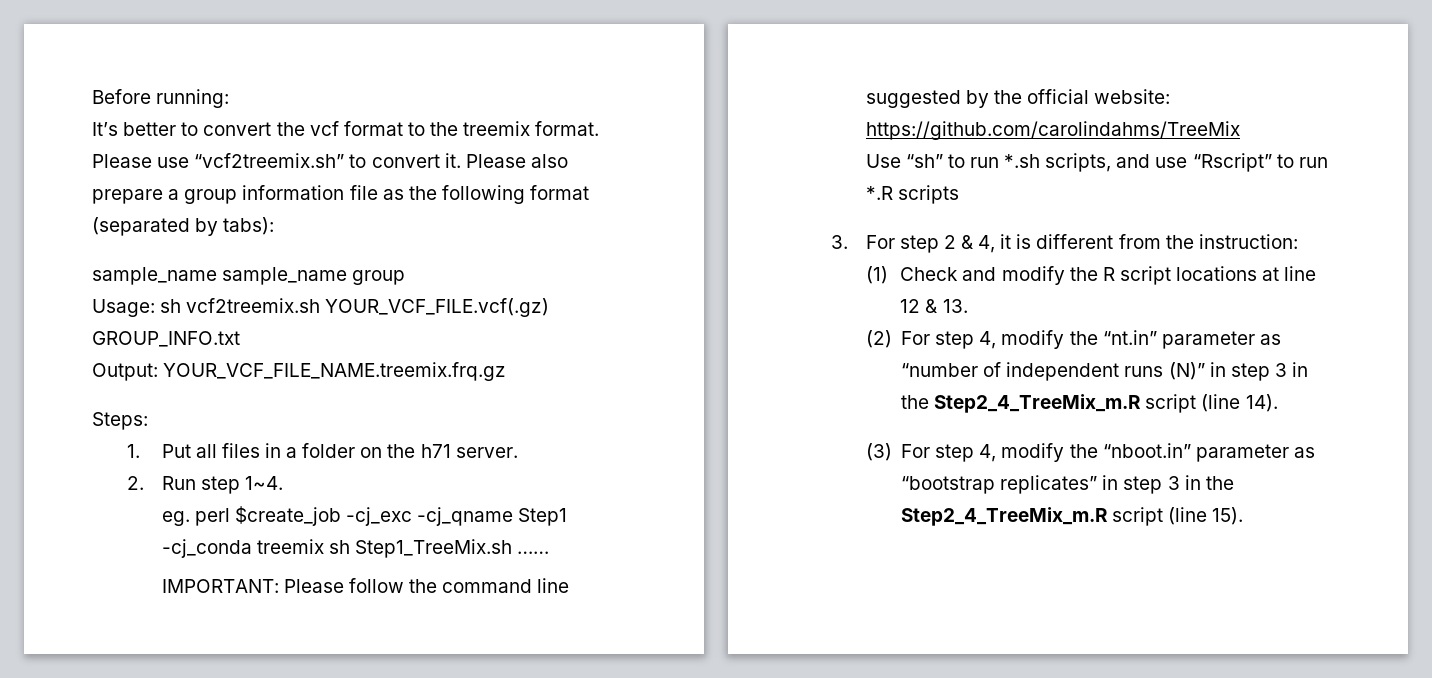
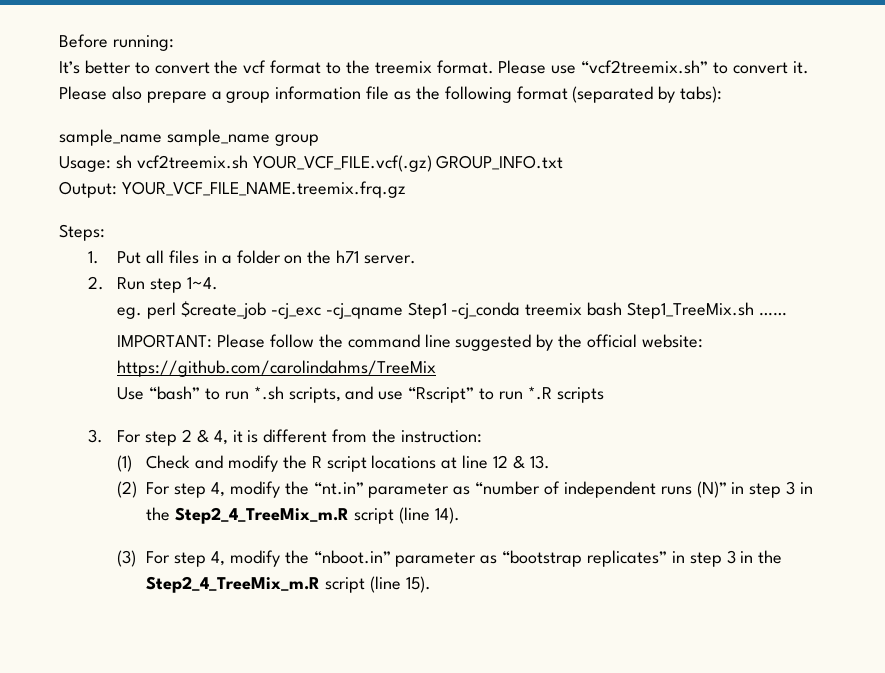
- eg. perl $create_job -cj_exc -cj_qname Step1 -cj_conda treemix sh Step1_TreeMix.sh ……
+ eg. perl $create_job -cj_exc -cj_qname Step1 -cj_conda treemix bash Step1_TreeMix.sh ……
- Use “sh” to run *.sh scripts, and use “Rscript” to run *.R scripts
+ Use “bash” to run *.sh scripts, and use “Rscript” to run *.R scripts

